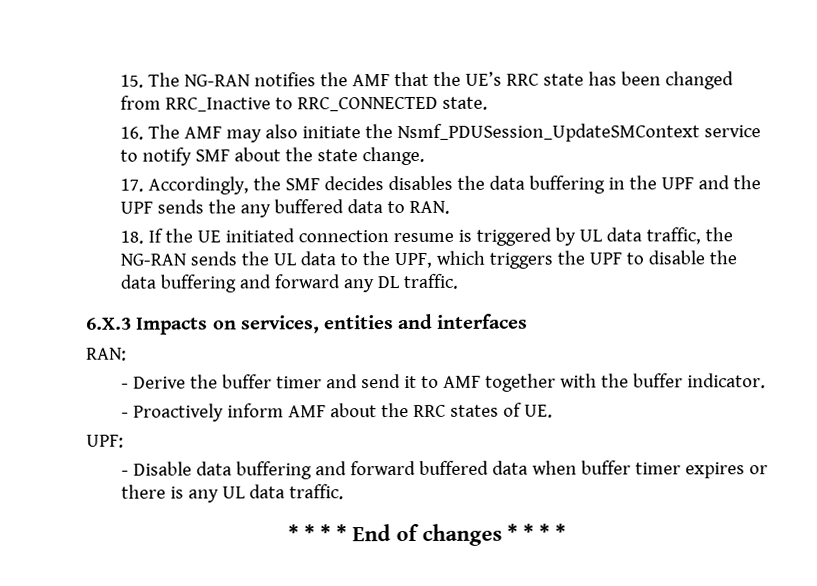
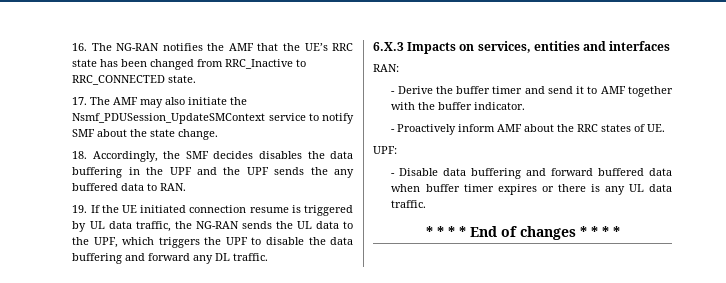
- 15. The NG-RAN notifies the AMF that the UE’s RRC state has been changed from RRC_Inactive to RRC_CONNECTED state.
+ 16. The NG-RAN notifies the AMF that the UE’s RRC state has been changed from RRC_Inactive to RRC_CONNECTED state.
- 16. The AMF may also initiate the Nsmf_PDUSession_UpdateSMContext service to notify SMF about the state change.
+ 17. The AMF may also initiate the Nsmf_PDUSession_UpdateSMContext service to notify SMF about the state change.
- 17. Accordingly, the SMF decides disables the data buffering in the UPF and the UPF sends the any buffered data to RAN.
+ 18. Accordingly, the SMF decides disables the data buffering in the UPF and the UPF sends the any buffered data to RAN.
- 18. If the UE initiated connection resume is triggered by UL data traffic, the NG-RAN sends the UL data to the UPF, which triggers the UPF to disable the data buffering and forward any DL traffic.
+ 19. If the UE initiated connection resume is triggered by UL data traffic, the NG-RAN sends the UL data to the UPF, which triggers the UPF to disable the data buffering and forward any DL traffic.

